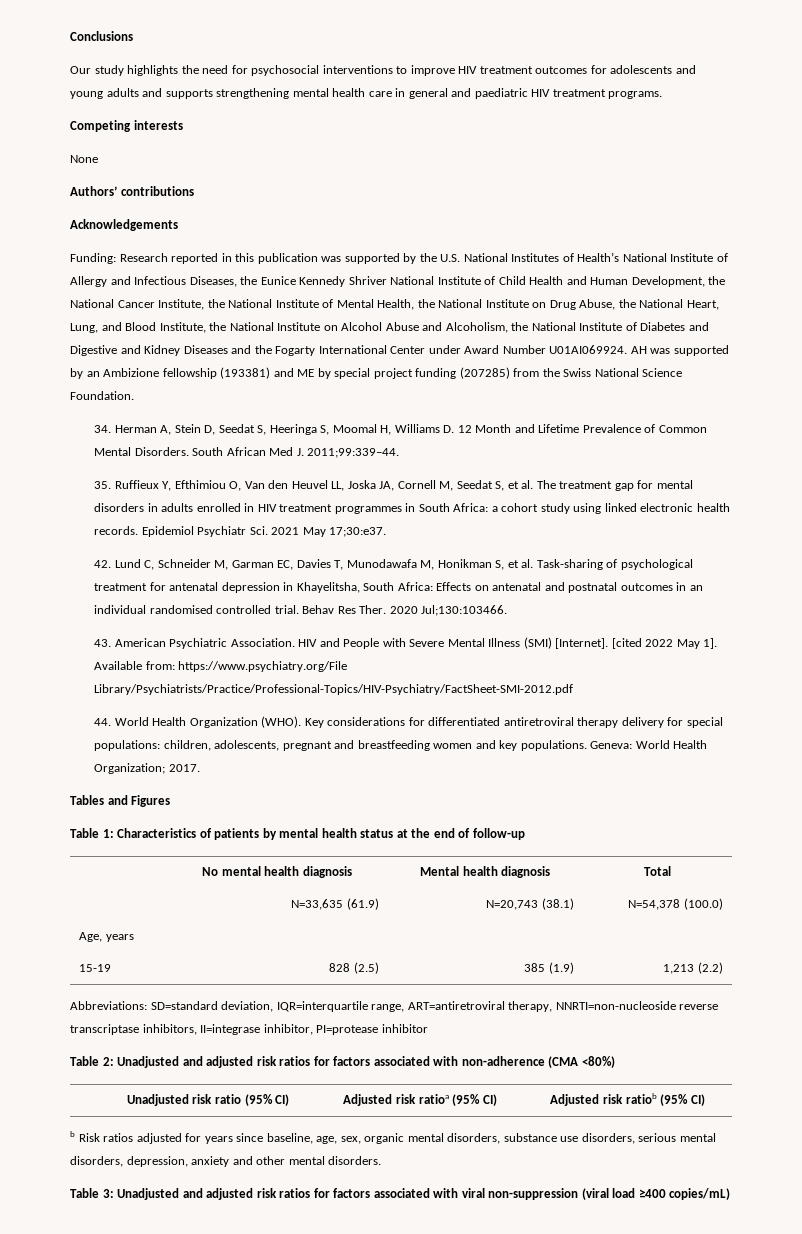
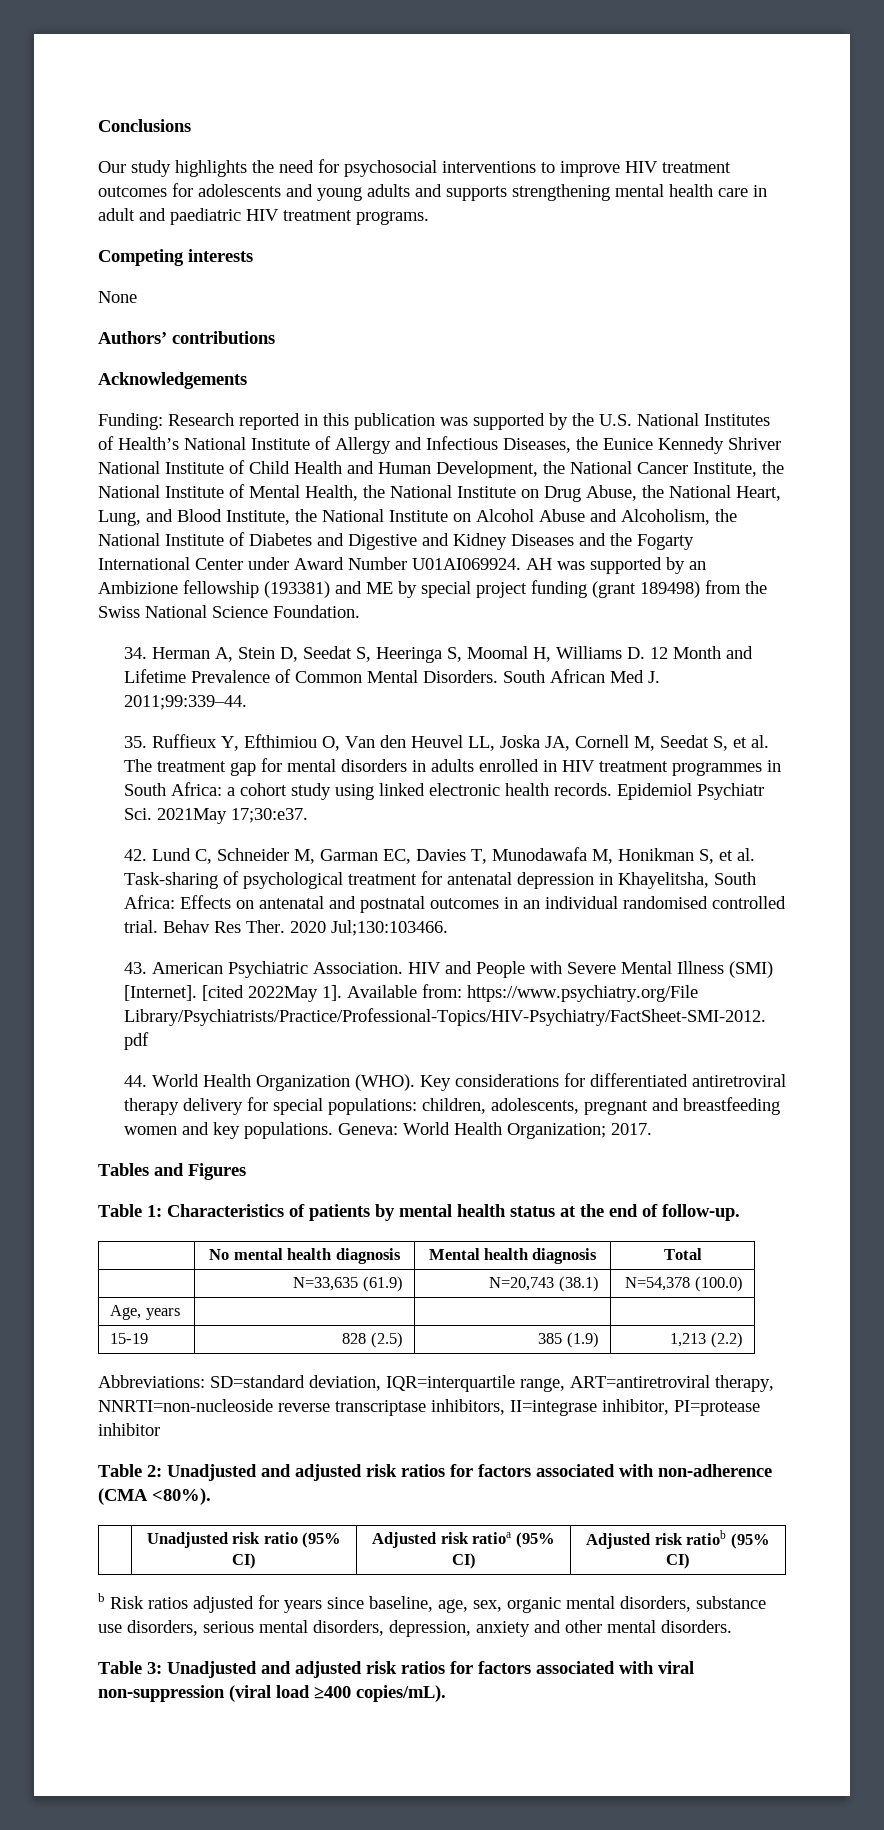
- Our study highlights the need for psychosocial interventions to improve HIV treatment outcomes for adolescents and young adults and supports strengthening mental health care in general and paediatric HIV treatment programs.
+ Our study highlights the need for psychosocial interventions to improve HIV treatment outcomes for adolescents and young adults and supports strengthening mental health care in adult and paediatric HIV treatment programs.
- AH was supported by an Ambizione fellowship (193381) and ME by special project funding (207285) from the Swiss National Science Foundation.
+ AH was supported by an Ambizione fellowship (193381) and ME by special project funding (grant 189498) from the Swiss National Science Foundation.
- Epidemiol Psychiatr Sci. 2021 May 17;30:e37.
+ Epidemiol Psychiatr Sci. 2021May 17;30:e37.
- [cited 2022 May 1].
+ [cited 2022May 1].
- Table 1: Characteristics of patients by mental health status at the end of follow-up
+ Table 1: Characteristics of patients by mental health status at the end of follow-up.
- Table 2: Unadjusted and adjusted risk ratios for factors associated with non-adherence (CMA <80%)
+ Table 2: Unadjusted and adjusted risk ratios for factors associated with non-adherence (CMA <80%).
- Table 3: Unadjusted and adjusted risk ratios for factors associated with viral non-suppression (viral load ≥400 copies/mL)
+ Table 3: Unadjusted and adjusted risk ratios for factors associated with viral non-suppression (viral load ≥400 copies/mL).

